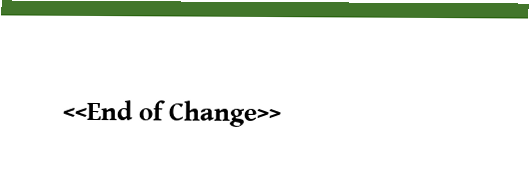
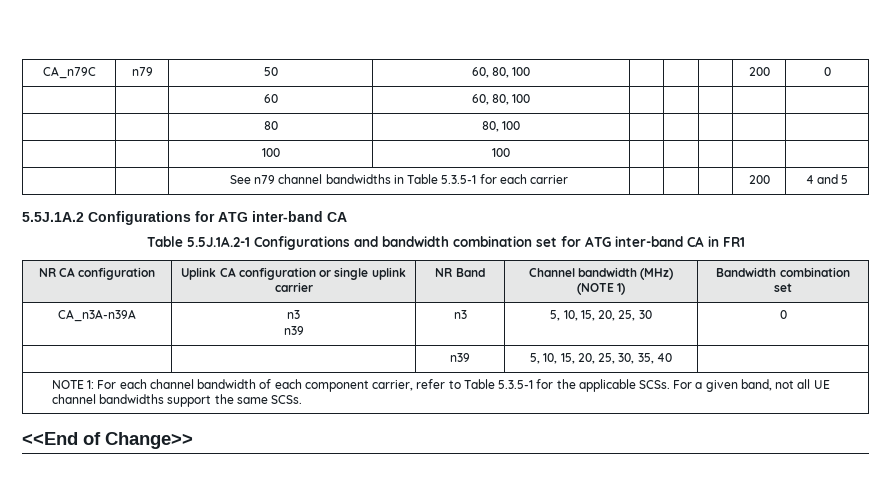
+ CA_n79C | n79 | 50 | 60, 80, 100 | | | | 200 | 0
+ | | 60 | 60, 80, 100 | | | | |
+ | | 80 | 80, 100 | | | | |
+ | | 100 | 100 | | | | |
+ | | See n79 channel bandwidths in Table 5.3.5-1 for each carrier | | | | 200 | 4 and 5
+ 5.5J.1A.2 Configurations for ATG inter-band CA
+ Table 5.5J.1A.2-1 Configurations and bandwidth combination set for ATG inter-band CA in FR1
+ NR CA configuration | Uplink CA configuration or single uplink carrier | NR Band | Channel bandwidth (MHz) (NOTE 1) | Bandwidth combination set
+ CA_n3A-n39A | n3
+ n39 | n3 | 5, 10, 15, 20, 25, 30 | 0
+ | | n39 | 5, 10, 15, 20, 25, 30, 35, 40 |
+ NOTE 1: For each channel bandwidth of each component carrier, refer to Table 5.3.5-1 for the applicable SCSs. For a given band, not all UE channel bandwidths support the same SCSs.

